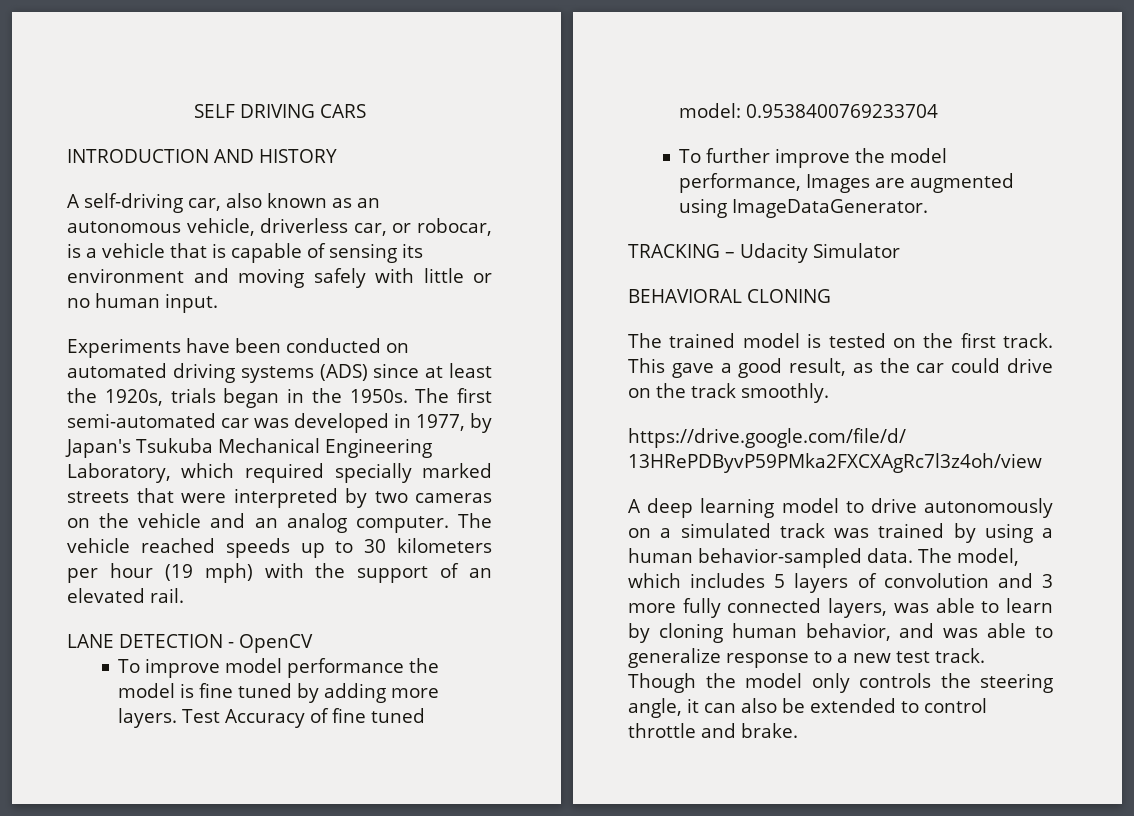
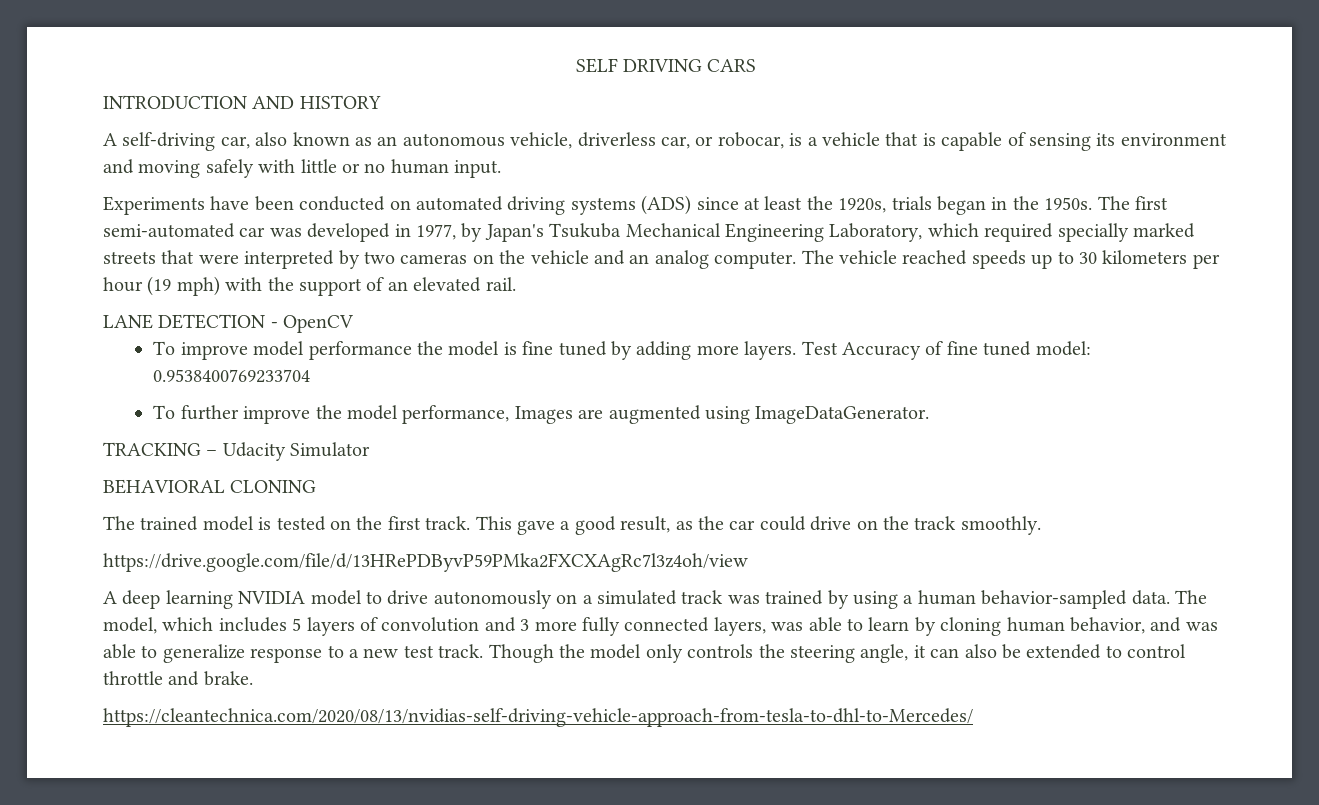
- A deep learning model to drive autonomously on a simulated track was trained by using a human behavior-sampled data.
+ A deep learning NVIDIA model to drive autonomously on a simulated track was trained by using a human behavior-sampled data.
+ https://cleantechnica.com/2020/08/13/nvidias-self-driving-vehicle-approach-from-tesla-to-dhl-to-Mercedes/

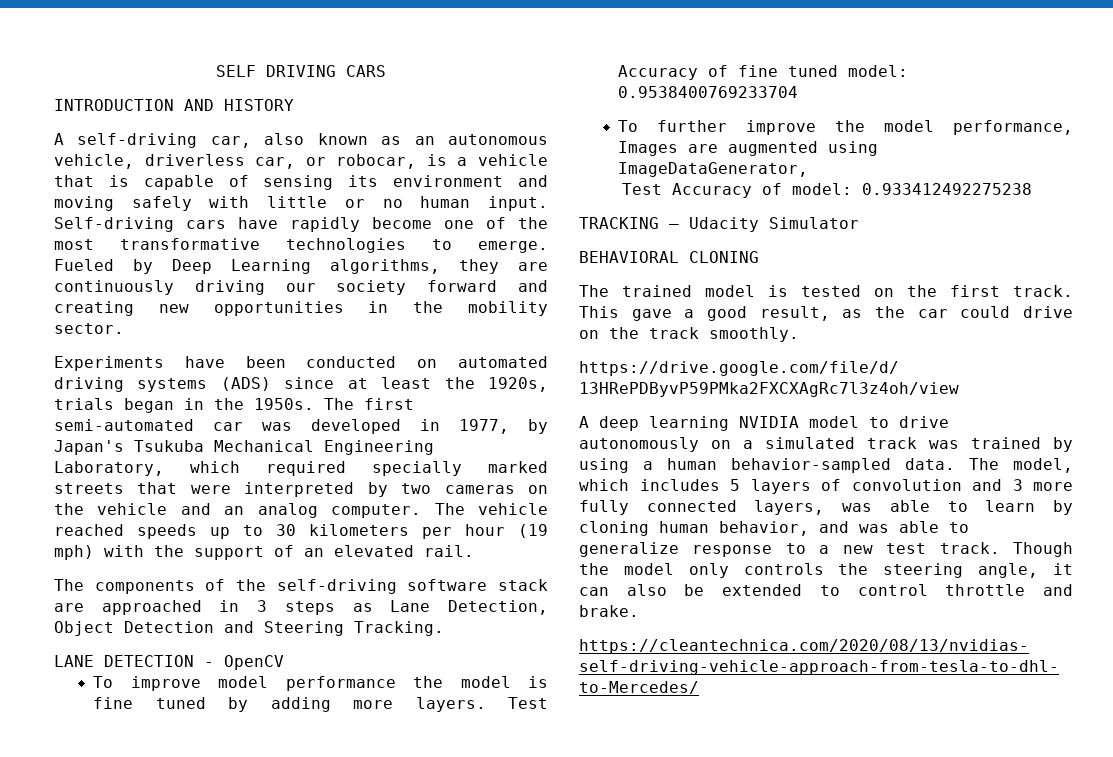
+ Self-driving cars have rapidly become one of the most transformative technologies to emerge. Fueled by Deep Learning algorithms, they are continuously driving our society forward and creating new opportunities in the mobility sector.
+ The components of the self-driving software stack are approached in 3 steps as Lane Detection, Object Detection and Steering Tracking.
- To further improve the model performance, Images are augmented using ImageDataGenerator.
+ To further improve the model performance, Images are augmented using ImageDataGenerator,
+ Test Accuracy of model: 0.933412492275238

